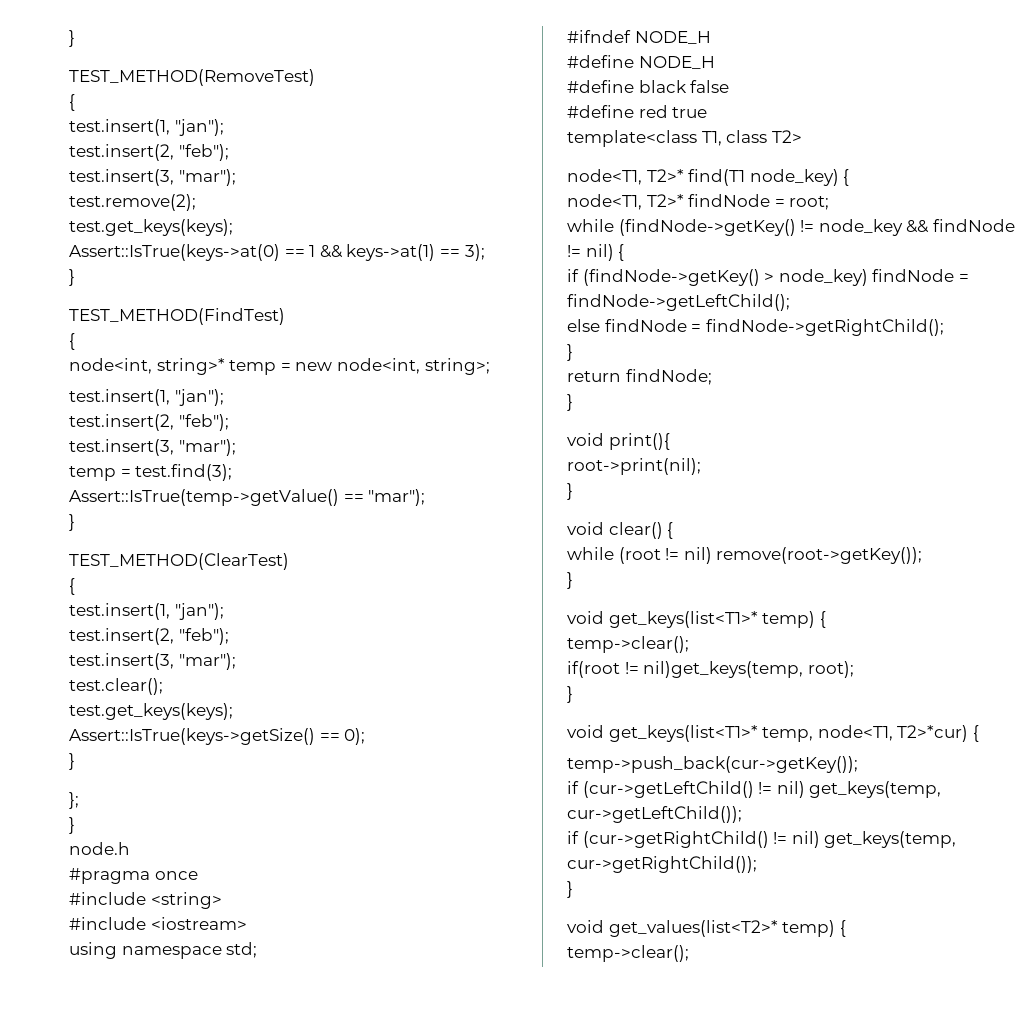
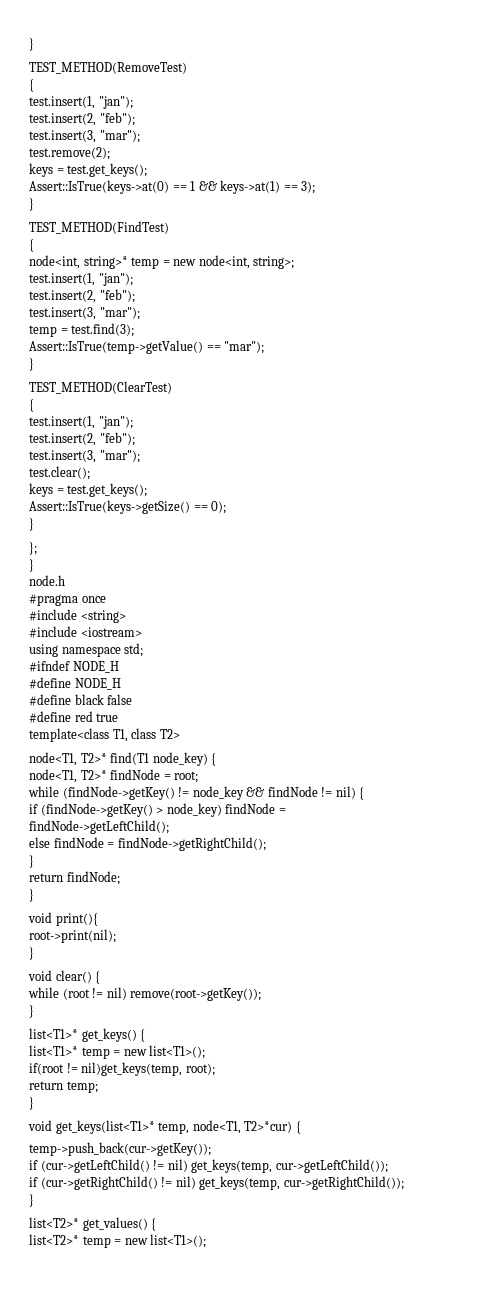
  test.remove(2);
- test.get_keys(keys);
+ keys = test.get_keys();
  test.clear();
- test.get_keys(keys);
+ keys = test.get_keys();
- void get_keys(list<T1>* temp) {
- temp->clear();
+ list<T1>* get_keys() {
+ list<T1>* temp = new list<T1>();
+ return temp;
- void get_values(list<T2>* temp) {
- temp->clear();
+ list<T2>* get_values() {
+ list<T2>* temp = new list<T1>();

